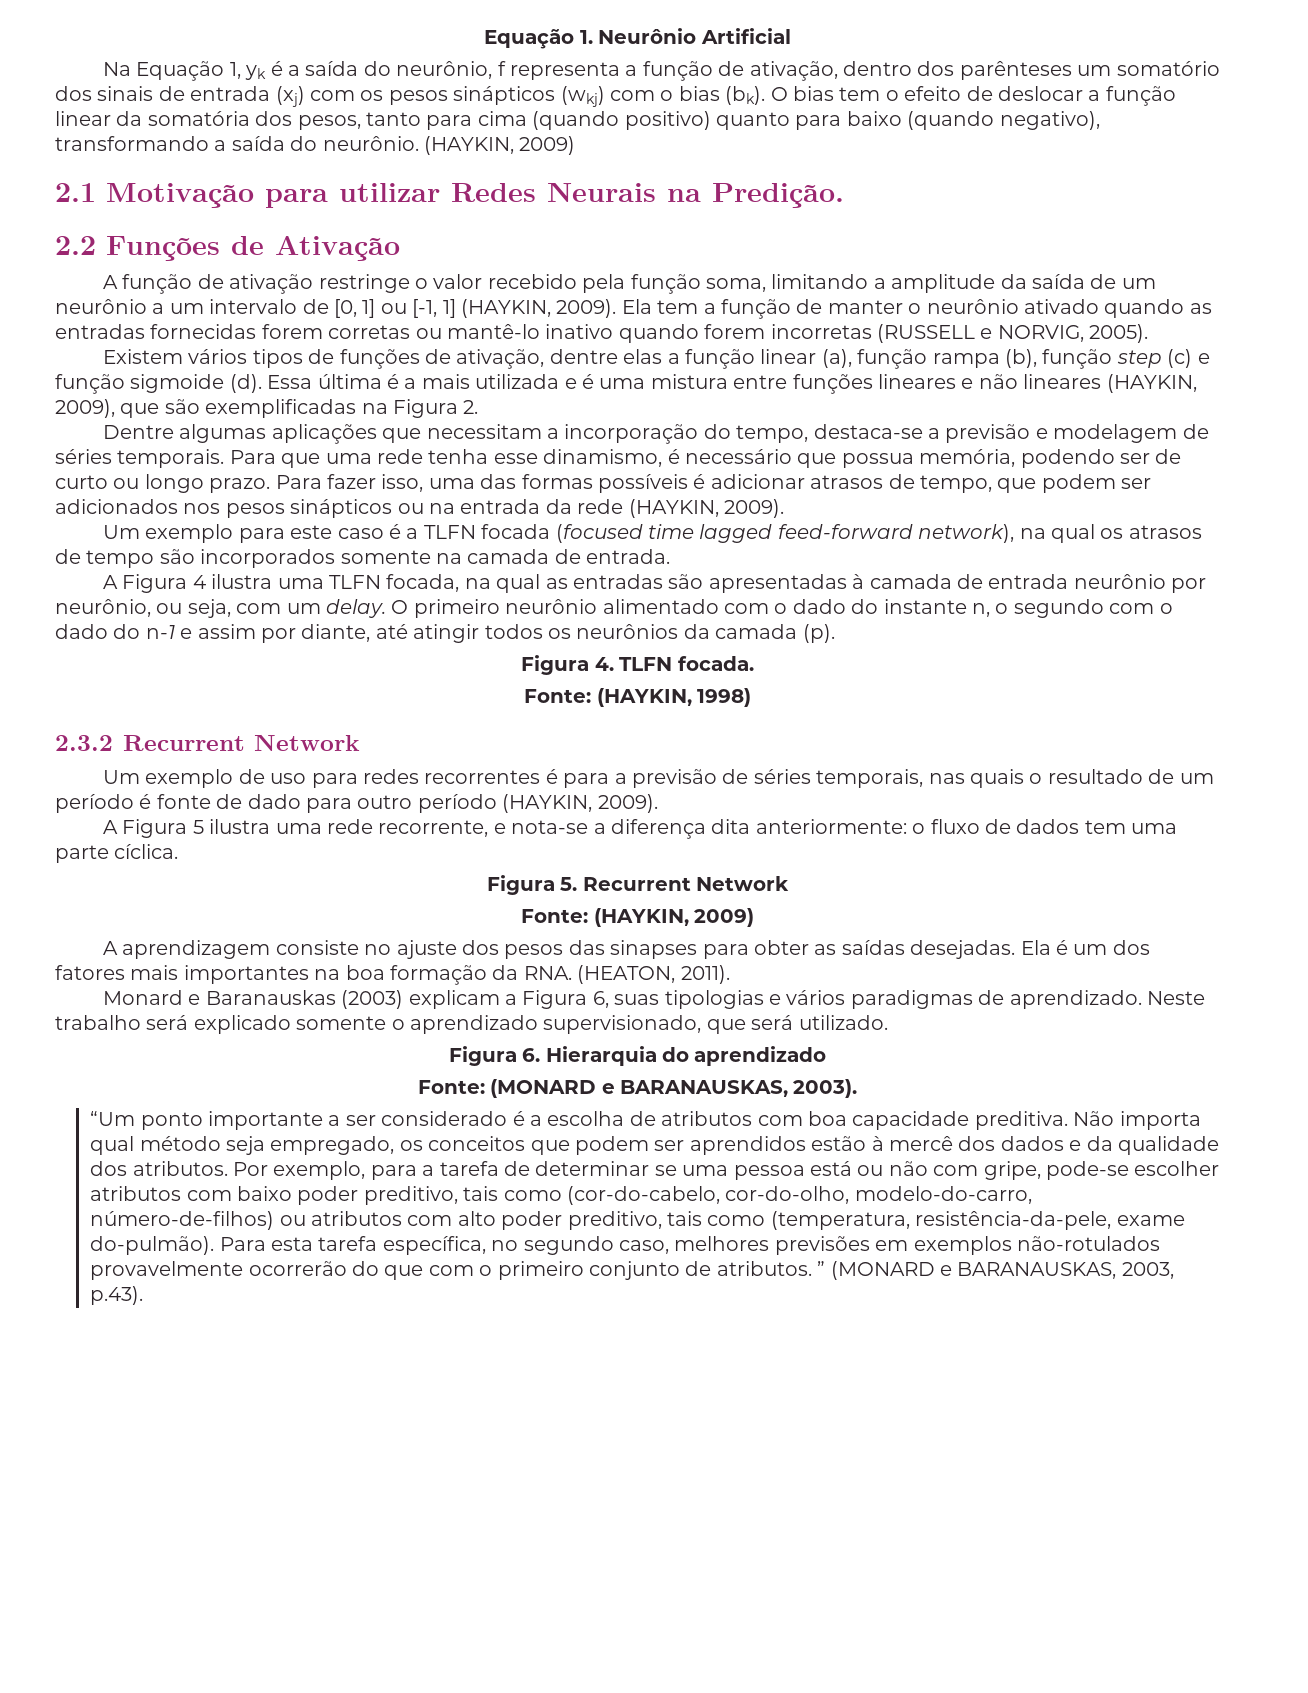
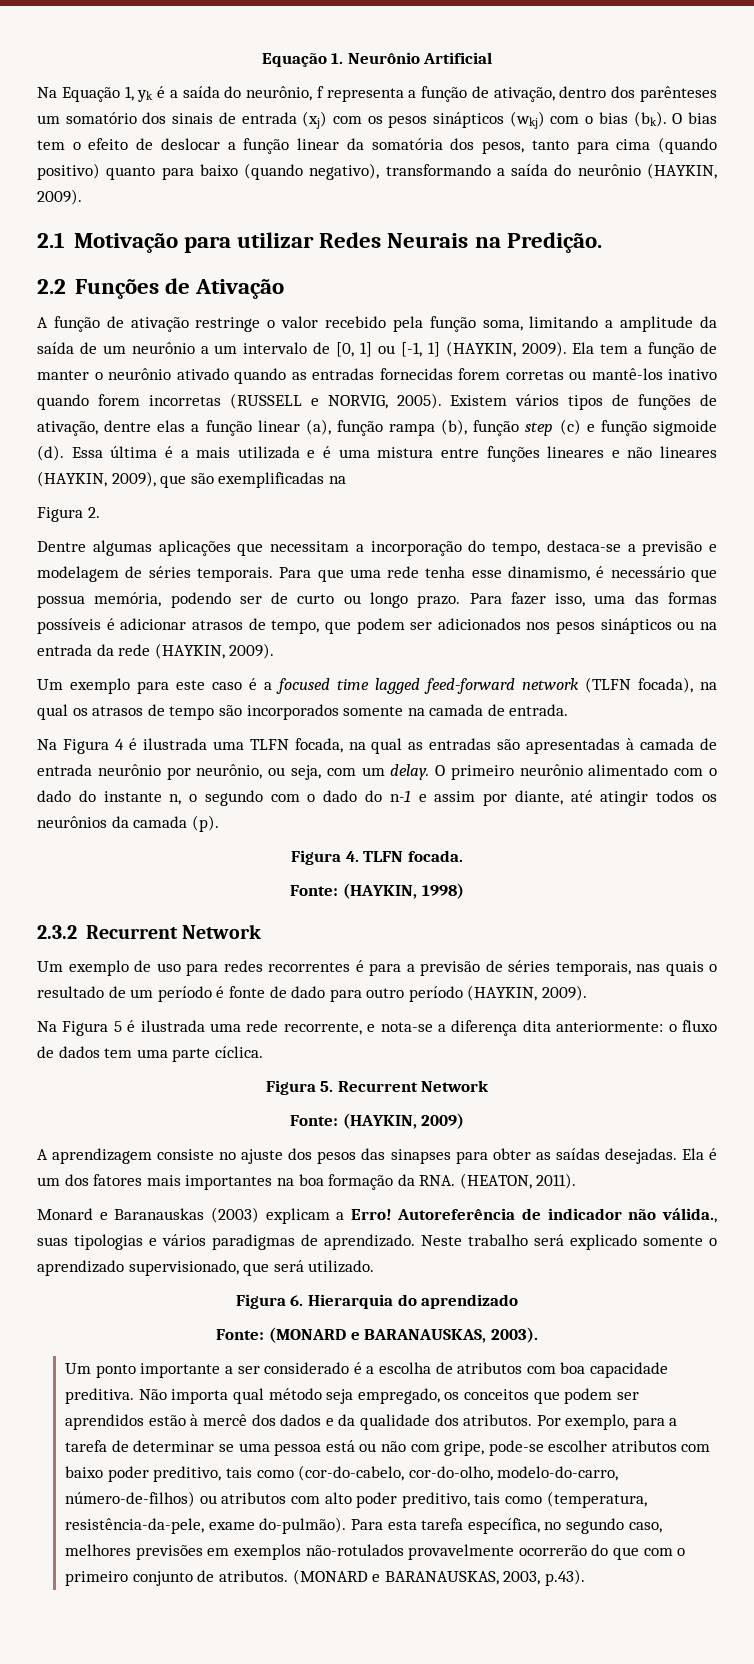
- O bias tem o efeito de deslocar a função linear da somatória dos pesos, tanto para cima (quando positivo) quanto para baixo (quando negativo), transformando a saída do neurônio. (HAYKIN, 2009)
+ O bias tem o efeito de deslocar a função linear da somatória dos pesos, tanto para cima (quando positivo) quanto para baixo (quando negativo), transformando a saída do neurônio (HAYKIN, 2009).
- Ela tem a função de manter o neurônio ativado quando as entradas fornecidas forem corretas ou mantê-lo inativo quando forem incorretas (RUSSELL e NORVIG, 2005).
- Existem vários tipos de funções de ativação, dentre elas a função linear (a), função rampa (b), função step (c) e função sigmoide (d).
+ Ela tem a função de manter o neurônio ativado quando as entradas fornecidas forem corretas ou mantê-los inativo quando forem incorretas (RUSSELL e NORVIG, 2005). Existem vários tipos de funções de ativação, dentre elas a função linear (a), função rampa (b), função step (c) e função sigmoide (d).
- Essa última é a mais utilizada e é uma mistura entre funções lineares e não lineares (HAYKIN, 2009), que são exemplificadas na Figura 2.
+ Essa última é a mais utilizada e é uma mistura entre funções lineares e não lineares (HAYKIN, 2009), que são exemplificadas na
+ Figura 2.
- Um exemplo para este caso é a TLFN focada (focused time lagged feed-forward network), na qual os atrasos de tempo são incorporados somente na camada de entrada.
+ Um exemplo para este caso é a focused time lagged feed-forward network (TLFN focada), na qual os atrasos de tempo são incorporados somente na camada de entrada.
- A Figura 4 ilustra uma TLFN focada, na qual as entradas são apresentadas à camada de entrada neurônio por neurônio, ou seja, com um delay.
+ Na Figura 4 é ilustrada uma TLFN focada, na qual as entradas são apresentadas à camada de entrada neurônio por neurônio, ou seja, com um delay.
- A Figura 5 ilustra uma rede recorrente, e nota-se a diferença dita anteriormente: o fluxo de dados tem uma parte cíclica.
+ Na Figura 5 é ilustrada uma rede recorrente, e nota-se a diferença dita anteriormente: o fluxo de dados tem uma parte cíclica.
- Monard e Baranauskas (2003) explicam a Figura 6, suas tipologias e vários paradigmas de aprendizado.
+ Monard e Baranauskas (2003) explicam a Erro! Autoreferência de indicador não válida., suas tipologias e vários paradigmas de aprendizado.
- “Um ponto importante a ser considerado é a escolha de atributos com boa capacidade preditiva.
+ Um ponto importante a ser considerado é a escolha de atributos com boa capacidade preditiva.
- Para esta tarefa específica, no segundo caso, melhores previsões em exemplos não-rotulados provavelmente ocorrerão do que com o primeiro conjunto de atributos. ” (MONARD e BARANAUSKAS, 2003, p.43).
+ Para esta tarefa específica, no segundo caso, melhores previsões em exemplos não-rotulados provavelmente ocorrerão do que com o primeiro conjunto de atributos. (MONARD e BARANAUSKAS, 2003, p.43).

